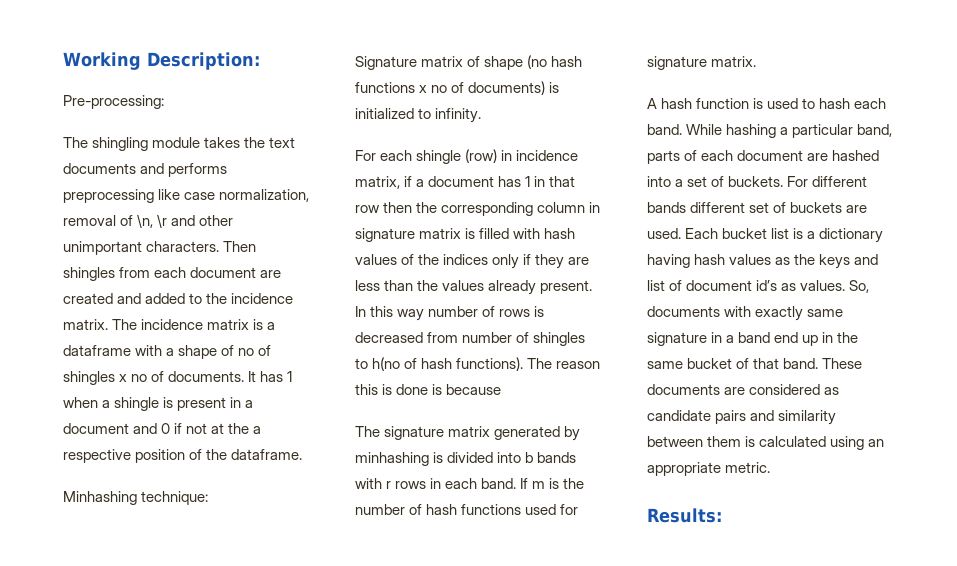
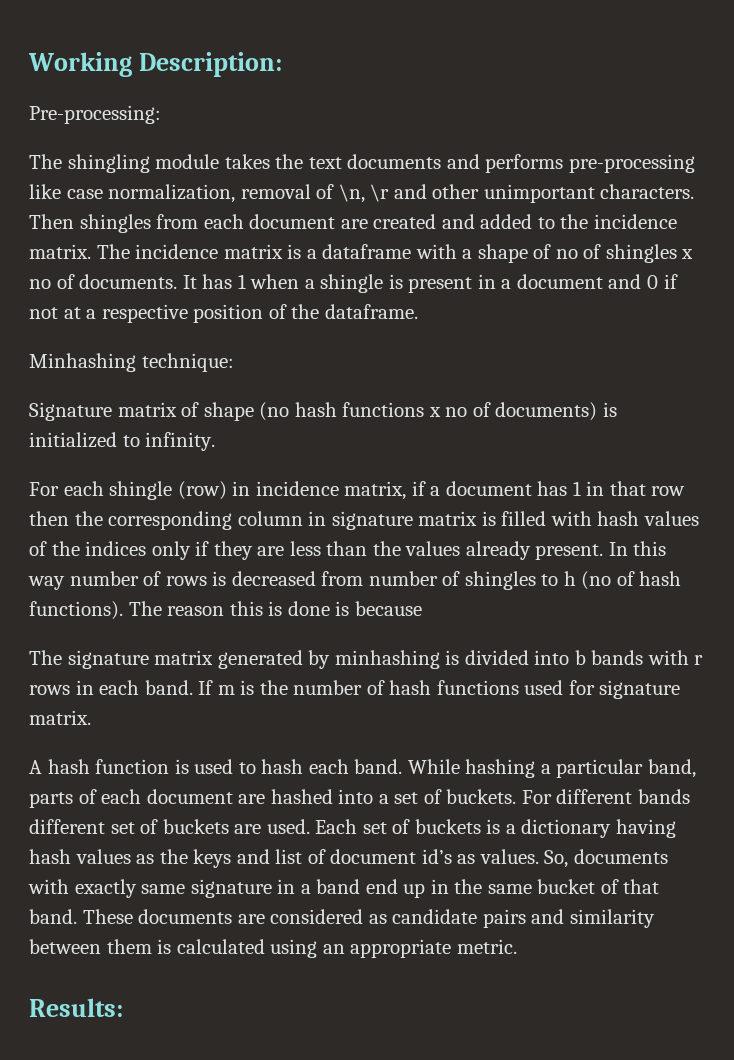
- The shingling module takes the text documents and performs preprocessing like case normalization, removal of \n, \r and other unimportant characters.
+ The shingling module takes the text documents and performs pre-processing like case normalization, removal of \n, \r and other unimportant characters.
- It has 1 when a shingle is present in a document and 0 if not at the a respective position of the dataframe.
+ It has 1 when a shingle is present in a document and 0 if not at a respective position of the dataframe.
- In this way number of rows is decreased from number of shingles to h(no of hash functions).
+ In this way number of rows is decreased from number of shingles to h (no of hash functions).
- Each bucket list is a dictionary having hash values as the keys and list of document id’s as values.
+ Each set of buckets is a dictionary having hash values as the keys and list of document id’s as values.

